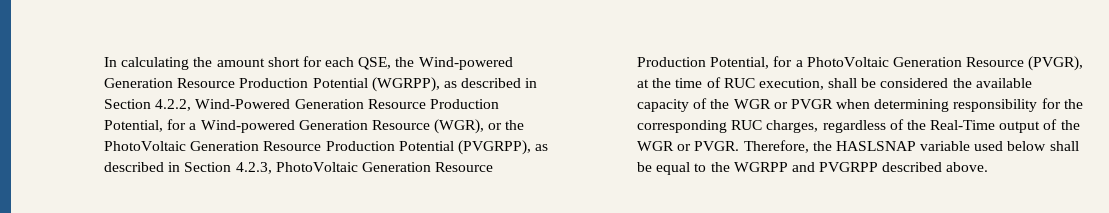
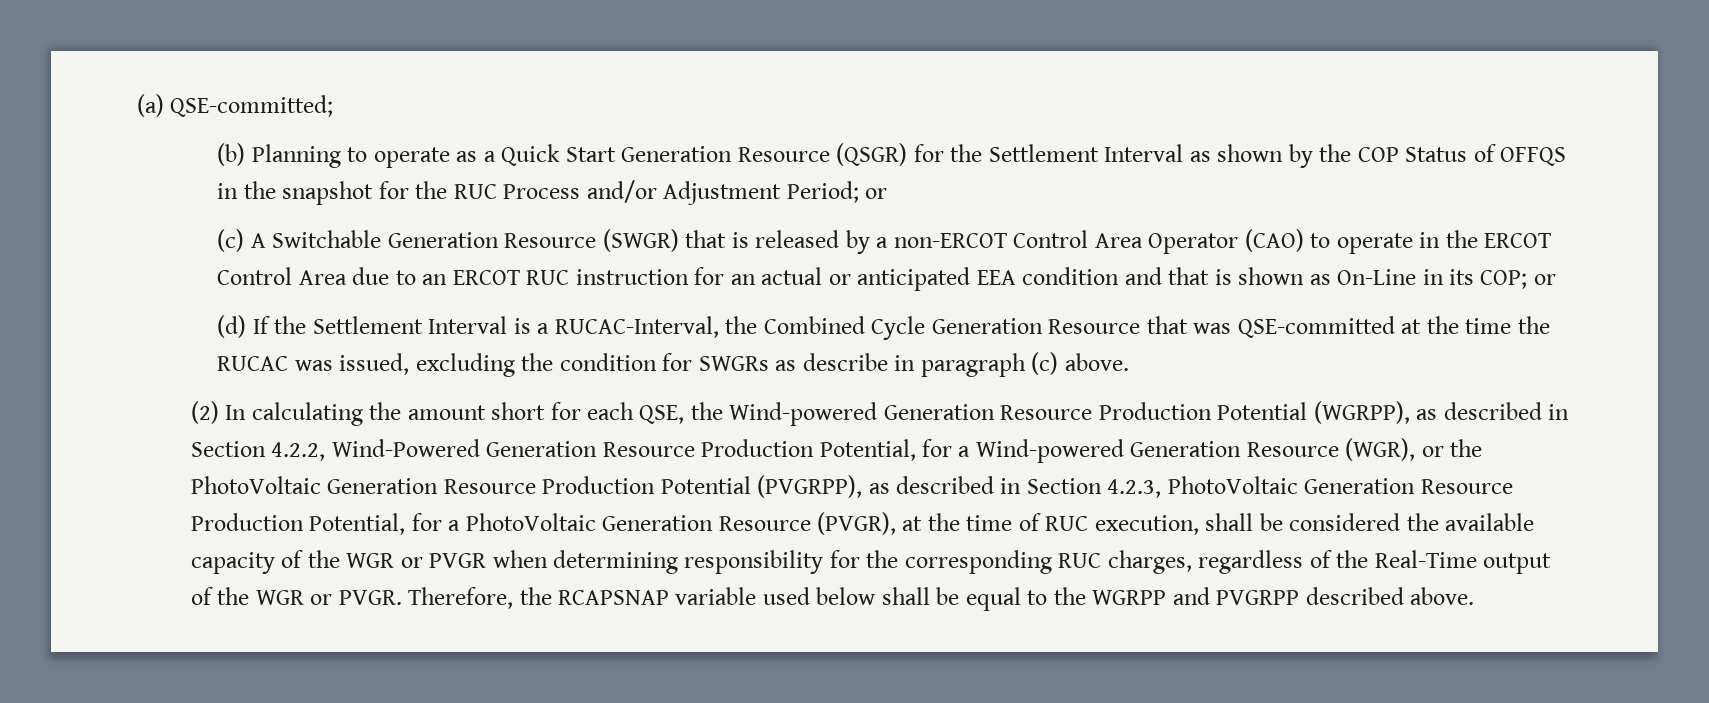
- In calculating the amount short for each QSE, the Wind-powered Generation Resource Production Potential (WGRPP), as described in Section 4.2.2, Wind-Powered Generation Resource Production Potential, for a Wind-powered Generation Resource (WGR), or the PhotoVoltaic Generation Resource Production Potential (PVGRPP), as described in Section 4.2.3, PhotoVoltaic Generation Resource Production Potential, for a PhotoVoltaic Generation Resource (PVGR), at the time of RUC execution, shall be considered the available capacity of the WGR or PVGR when determining responsibility for the corresponding RUC charges, regardless of the Real-Time output of the WGR or PVGR.
+ (a) QSE-committed;
+ (b) Planning to operate as a Quick Start Generation Resource (QSGR) for the Settlement Interval as shown by the COP Status of OFFQS in the snapshot for the RUC Process and/or Adjustment Period; or
+ (c) A Switchable Generation Resource (SWGR) that is released by a non-ERCOT Control Area Operator (CAO) to operate in the ERCOT Control Area due to an ERCOT RUC instruction for an actual or anticipated EEA condition and that is shown as On-Line in its COP; or
+ (d) If the Settlement Interval is a RUCAC-Interval, the Combined Cycle Generation Resource that was QSE-committed at the time the RUCAC was issued, excluding the condition for SWGRs as describe in paragraph (c) above.
+ (2) In calculating the amount short for each QSE, the Wind-powered Generation Resource Production Potential (WGRPP), as described in Section 4.2.2, Wind-Powered Generation Resource Production Potential, for a Wind-powered Generation Resource (WGR), or the PhotoVoltaic Generation Resource Production Potential (PVGRPP), as described in Section 4.2.3, PhotoVoltaic Generation Resource Production Potential, for a PhotoVoltaic Generation Resource (PVGR), at the time of RUC execution, shall be considered the available capacity of the WGR or PVGR when determining responsibility for the corresponding RUC charges, regardless of the Real-Time output of the WGR or PVGR.
- Therefore, the HASLSNAP variable used below shall be equal to the WGRPP and PVGRPP described above.
+ Therefore, the RCAPSNAP variable used below shall be equal to the WGRPP and PVGRPP described above.

